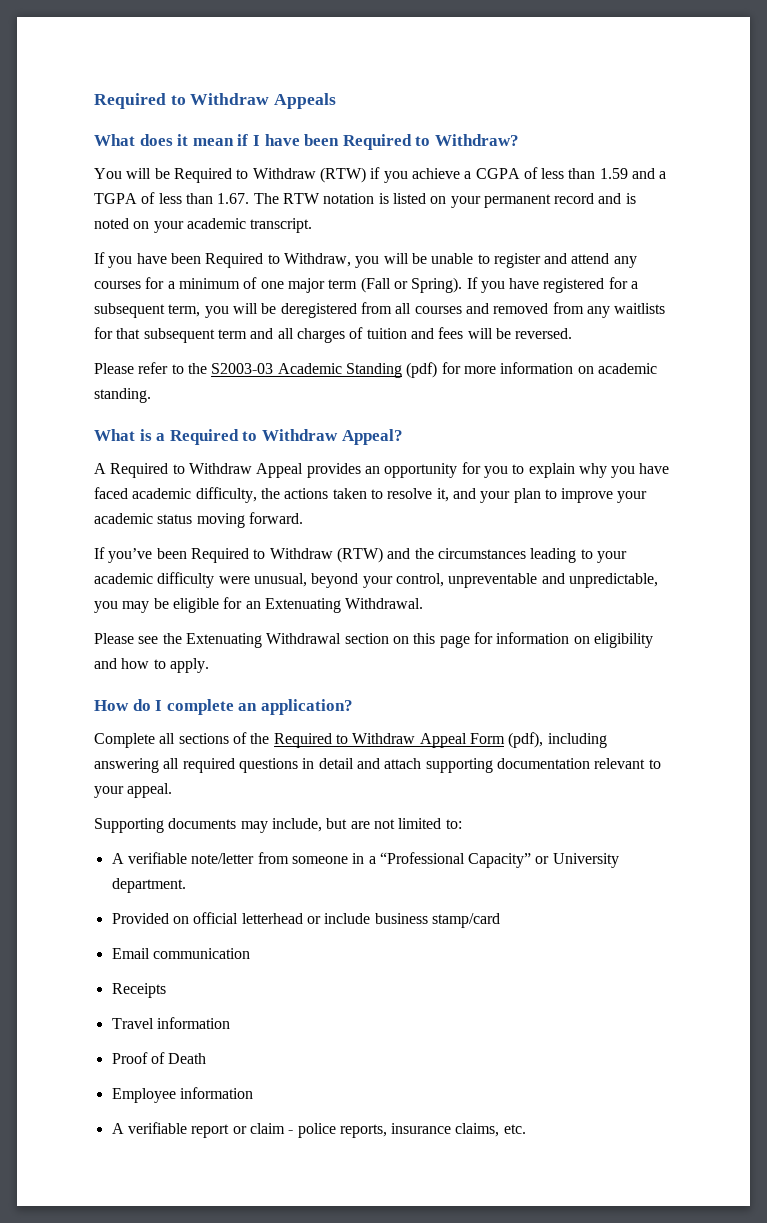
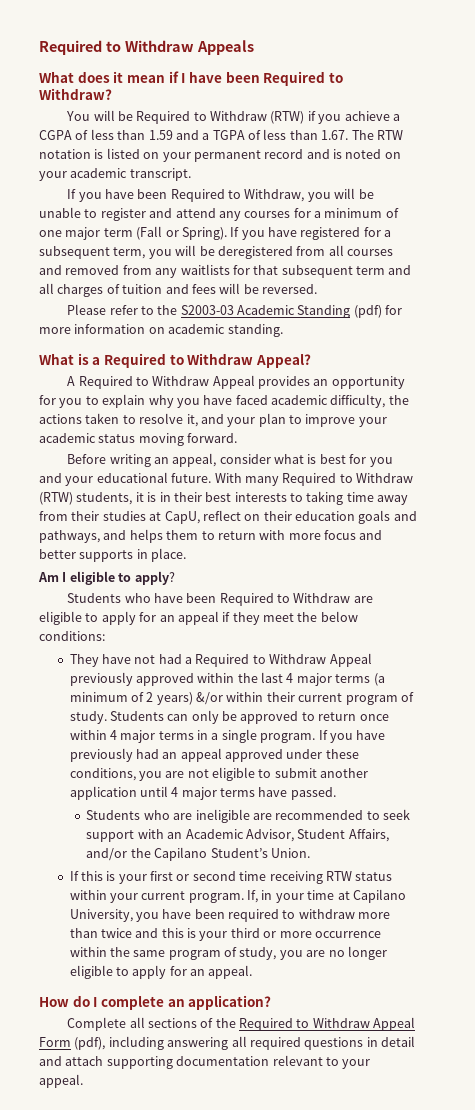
- If you’ve been Required to Withdraw (RTW) and the circumstances leading to your academic difficulty were unusual, beyond your control, unpreventable and unpredictable, you may be eligible for an Extenuating Withdrawal.
- Please see the Extenuating Withdrawal section on this page for information on eligibility and how to apply.
+ Before writing an appeal, consider what is best for you and your educational future. With many Required to Withdraw (RTW) students, it is in their best interests to taking time away from their studies at CapU, reflect on their education goals and pathways, and helps them to return with more focus and better supports in place.
+ Am I eligible to apply?
+ Students who have been Required to Withdraw are eligible to apply for an appeal if they meet the below conditions:
+ They have not had a Required to Withdraw Appeal previously approved within the last 4 major terms (a minimum of 2 years) &/or within their current program of study. Students can only be approved to return once within 4 major terms in a single program. If you have previously had an appeal approved under these conditions, you are not eligible to submit another application until 4 major terms have passed.
+ Students who are ineligible are recommended to seek support with an Academic Advisor, Student Affairs, and/or the Capilano Student’s Union.
+ If this is your first or second time receiving RTW status within your current program. If, in your time at Capilano University, you have been required to withdraw more than twice and this is your third or more occurrence within the same program of study, you are no longer eligible to apply for an appeal.
- Supporting documents may include, but are not limited to:
- A verifiable note/letter from someone in a “Professional Capacity” or University department.
- Provided on official letterhead or include business stamp/card
- Email communication
- Receipts
- Travel information
- Proof of Death
- Employee information
- A verifiable report or claim - police reports, insurance claims, etc.

